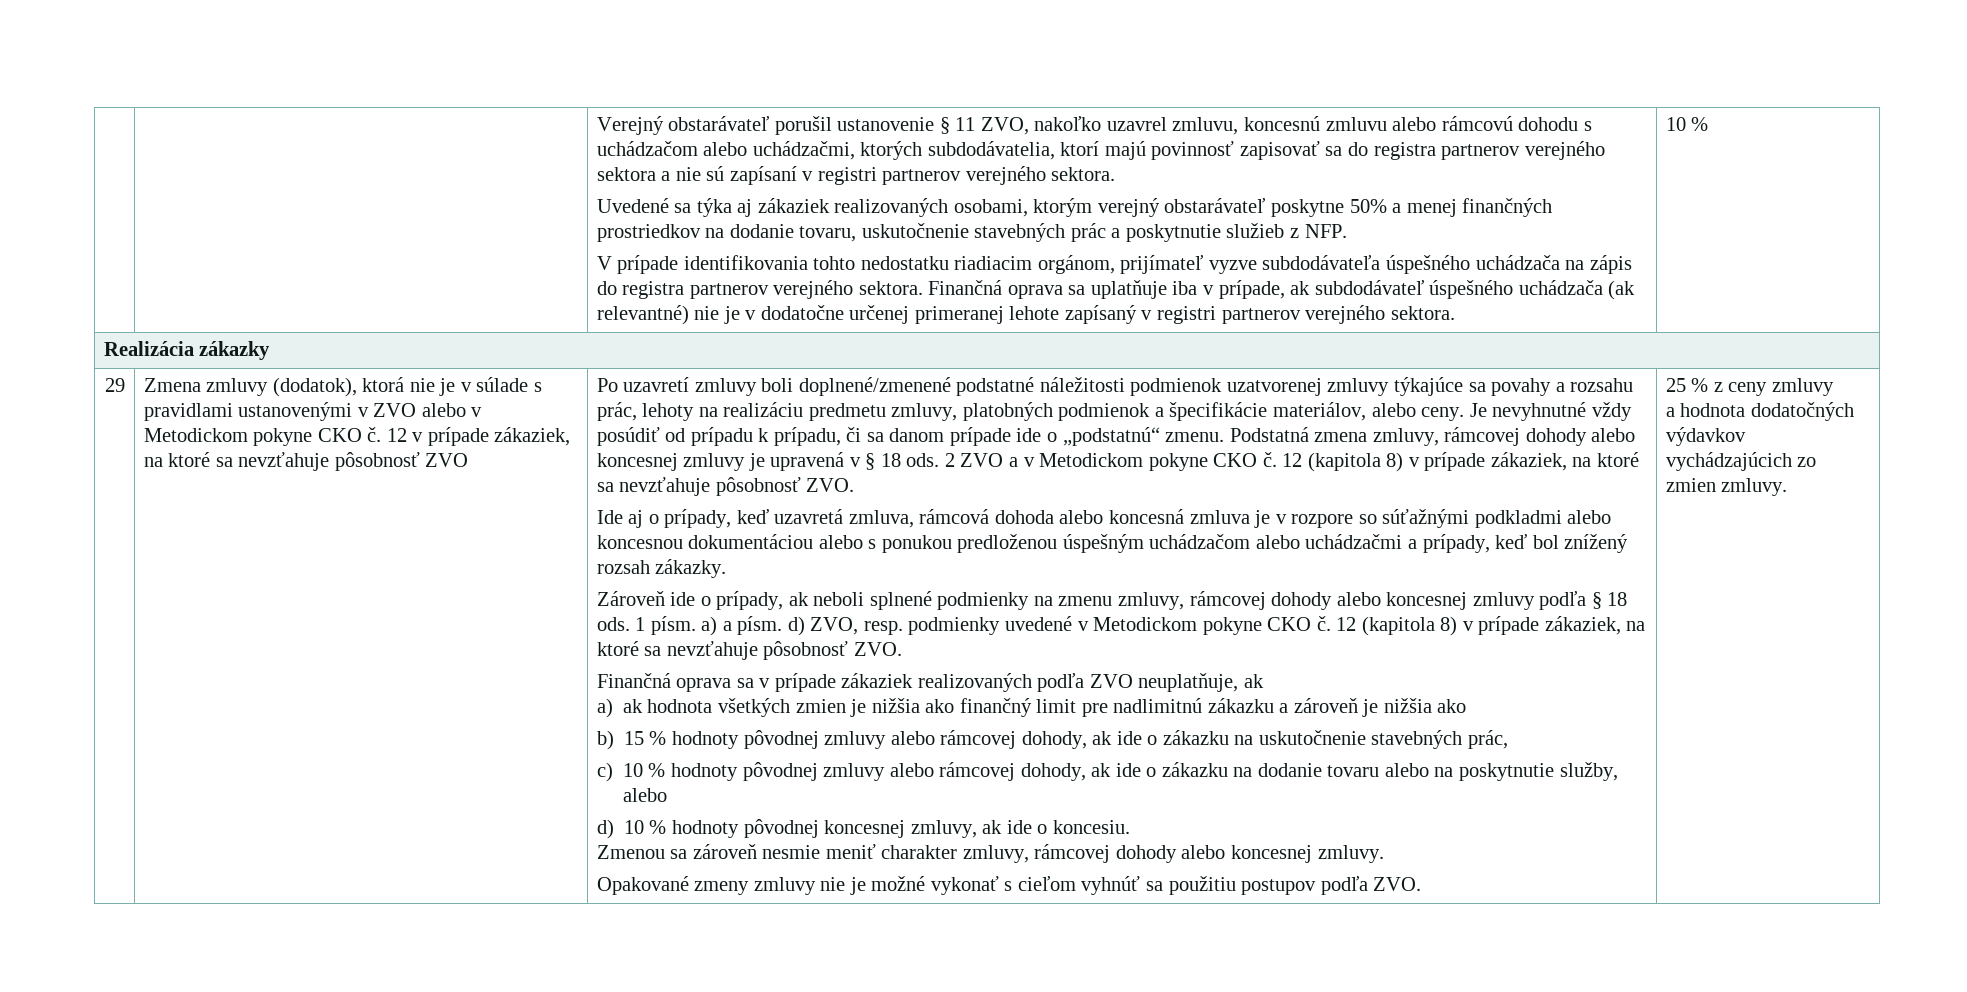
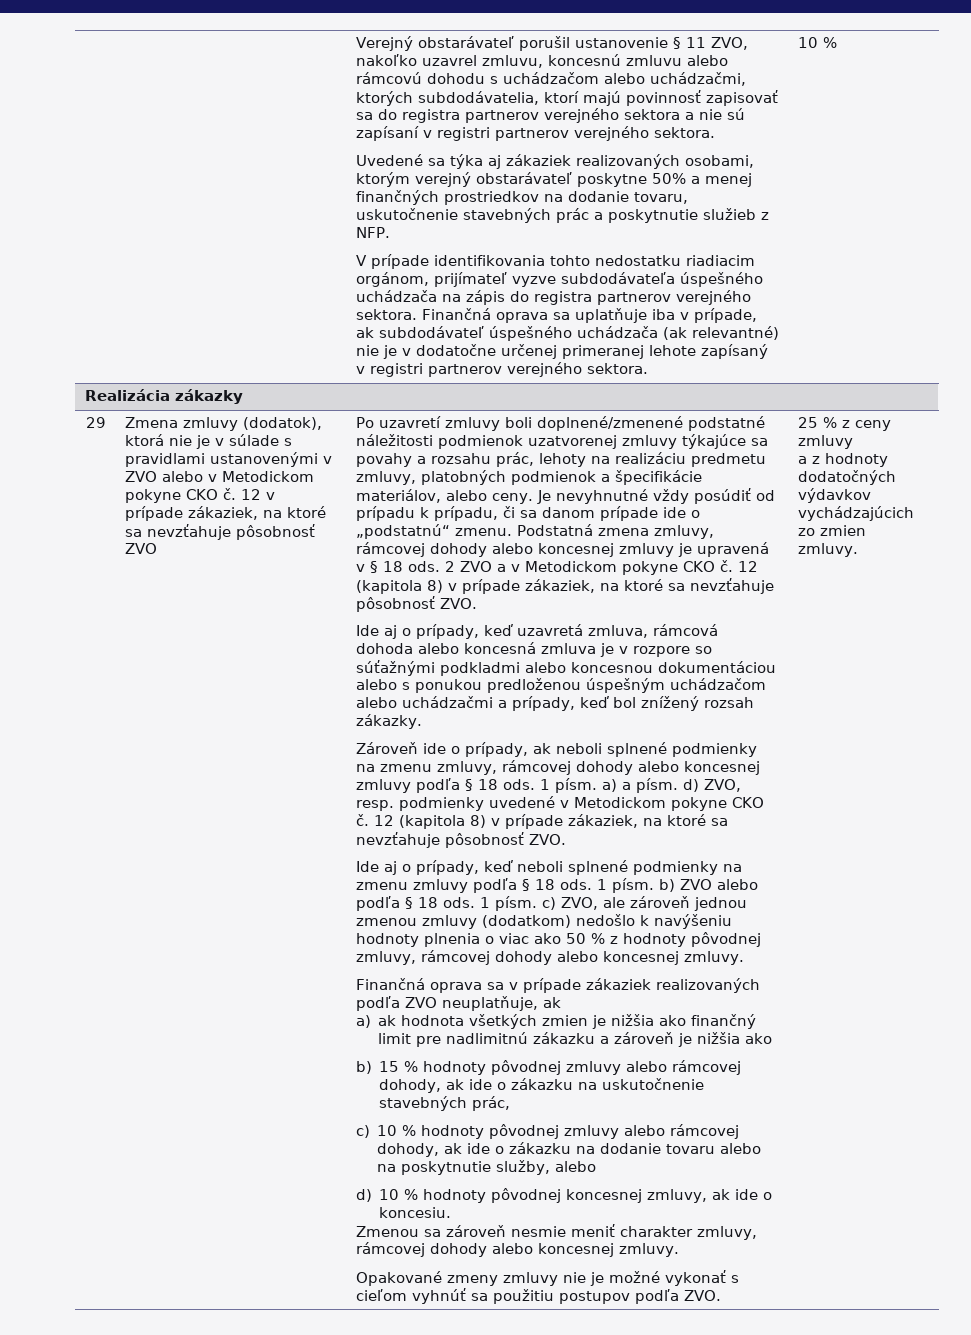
+ Ide aj o prípady, keď neboli splnené podmienky na zmenu zmluvy podľa § 18 ods. 1 písm. b) ZVO alebo podľa § 18 ods. 1 písm. c) ZVO, ale zároveň jednou zmenou zmluvy (dodatkom) nedošlo k navýšeniu hodnoty plnenia o viac ako 50 % z hodnoty pôvodnej zmluvy, rámcovej dohody alebo koncesnej zmluvy.
- a hodnota dodatočných výdavkov vychádzajúcich zo zmien zmluvy.
+ a z hodnoty dodatočných výdavkov vychádzajúcich zo zmien zmluvy.

